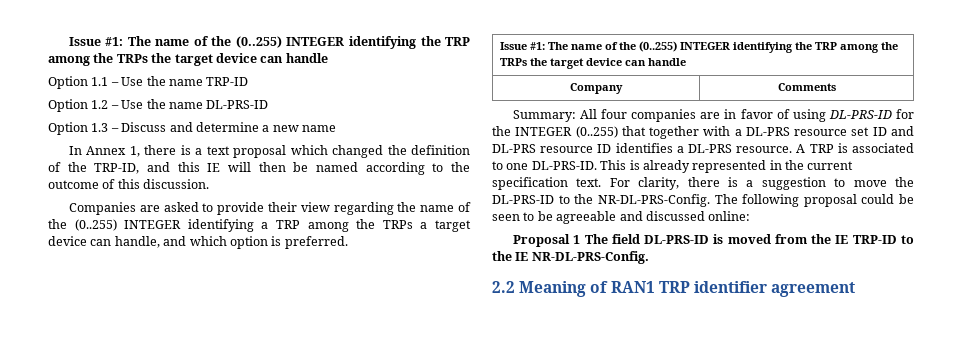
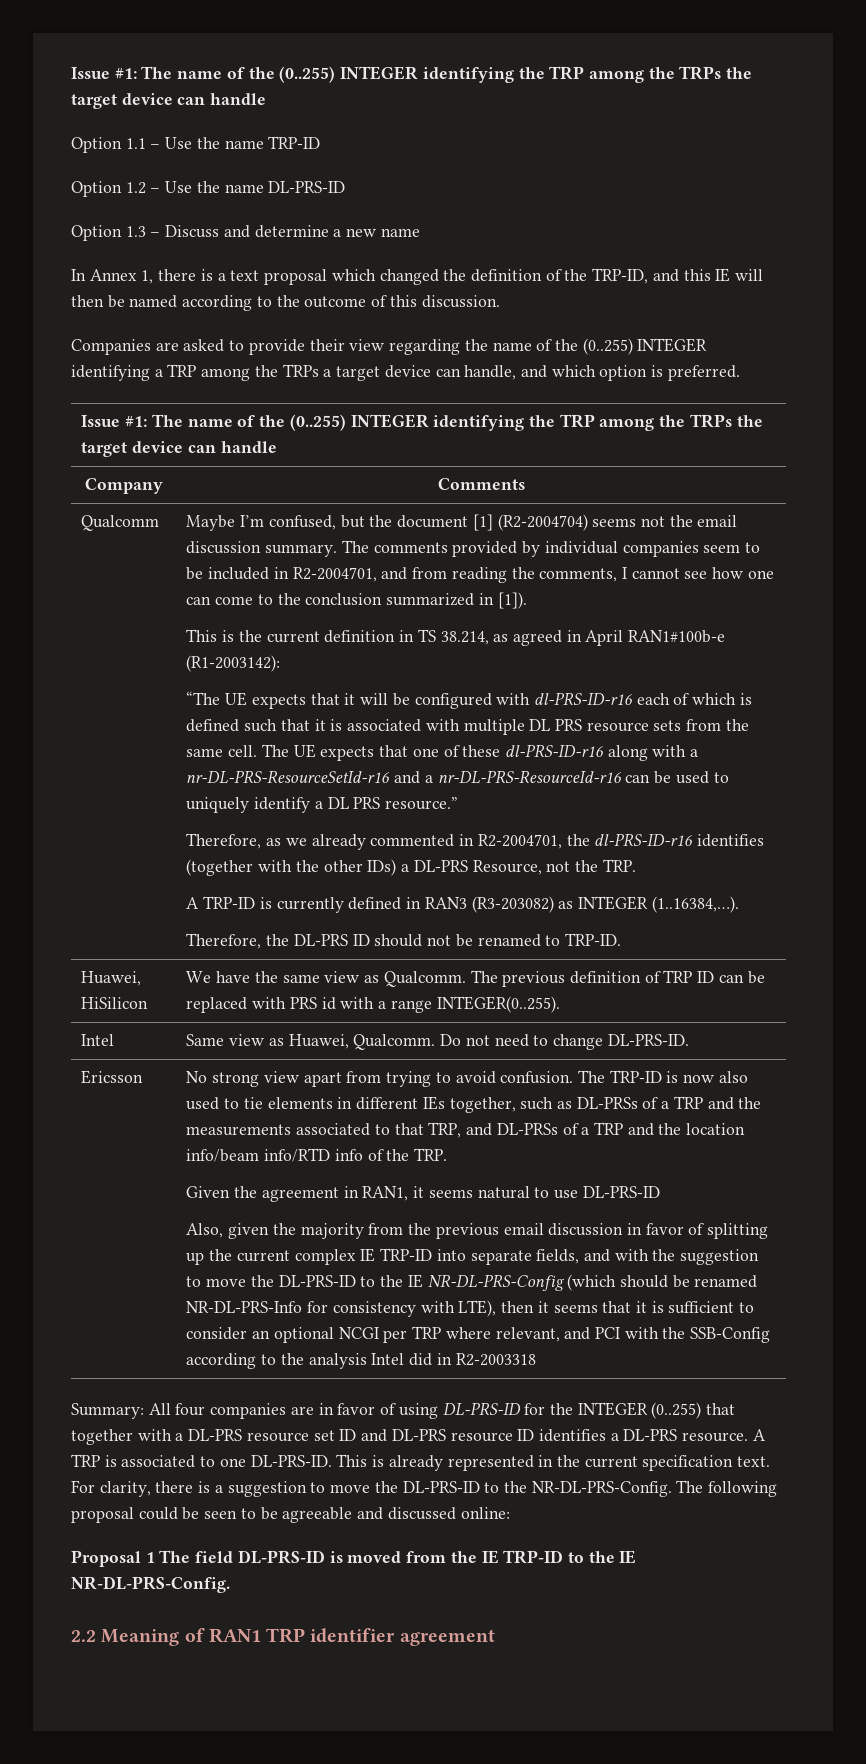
+ Qualcomm | Maybe I’m confused, but the document [1] (R2-2004704) seems not the email discussion summary. The comments provided by individual companies seem to be included in R2-2004701, and from reading the comments, I cannot see how one can come to the conclusion summarized in [1]).
+ This is the current definition in TS 38.214, as agreed in April RAN1#100b-e (R1-2003142):
+ “The UE expects that it will be configured with dl-PRS-ID-r16 each of which is defined such that it is associated with multiple DL PRS resource sets from the same cell. The UE expects that one of these dl-PRS-ID-r16 along with a nr-DL-PRS-ResourceSetId-r16 and a nr-DL-PRS-ResourceId-r16 can be used to uniquely identify a DL PRS resource.”
+ Therefore, as we already commented in R2-2004701, the dl-PRS-ID-r16 identifies (together with the other IDs) a DL-PRS Resource, not the TRP.
+ A TRP-ID is currently defined in RAN3 (R3-203082) as INTEGER (1..16384,…).
+ Therefore, the DL-PRS ID should not be renamed to TRP-ID.
+ Huawei, HiSilicon | We have the same view as Qualcomm. The previous definition of TRP ID can be replaced with PRS id with a range INTEGER(0..255).
+ Intel | Same view as Huawei, Qualcomm. Do not need to change DL-PRS-ID.
+ Ericsson | No strong view apart from trying to avoid confusion. The TRP-ID is now also used to tie elements in different IEs together, such as DL-PRSs of a TRP and the measurements associated to that TRP, and DL-PRSs of a TRP and the location info/beam info/RTD info of the TRP.
+ Given the agreement in RAN1, it seems natural to use DL-PRS-ID
+ Also, given the majority from the previous email discussion in favor of splitting up the current complex IE TRP-ID into separate fields, and with the suggestion to move the DL-PRS-ID to the IE NR-DL-PRS-Config (which should be renamed NR-DL-PRS-Info for consistency with LTE), then it seems that it is sufficient to consider an optional NCGI per TRP where relevant, and PCI with the SSB-Config according to the analysis Intel did in R2-2003318

